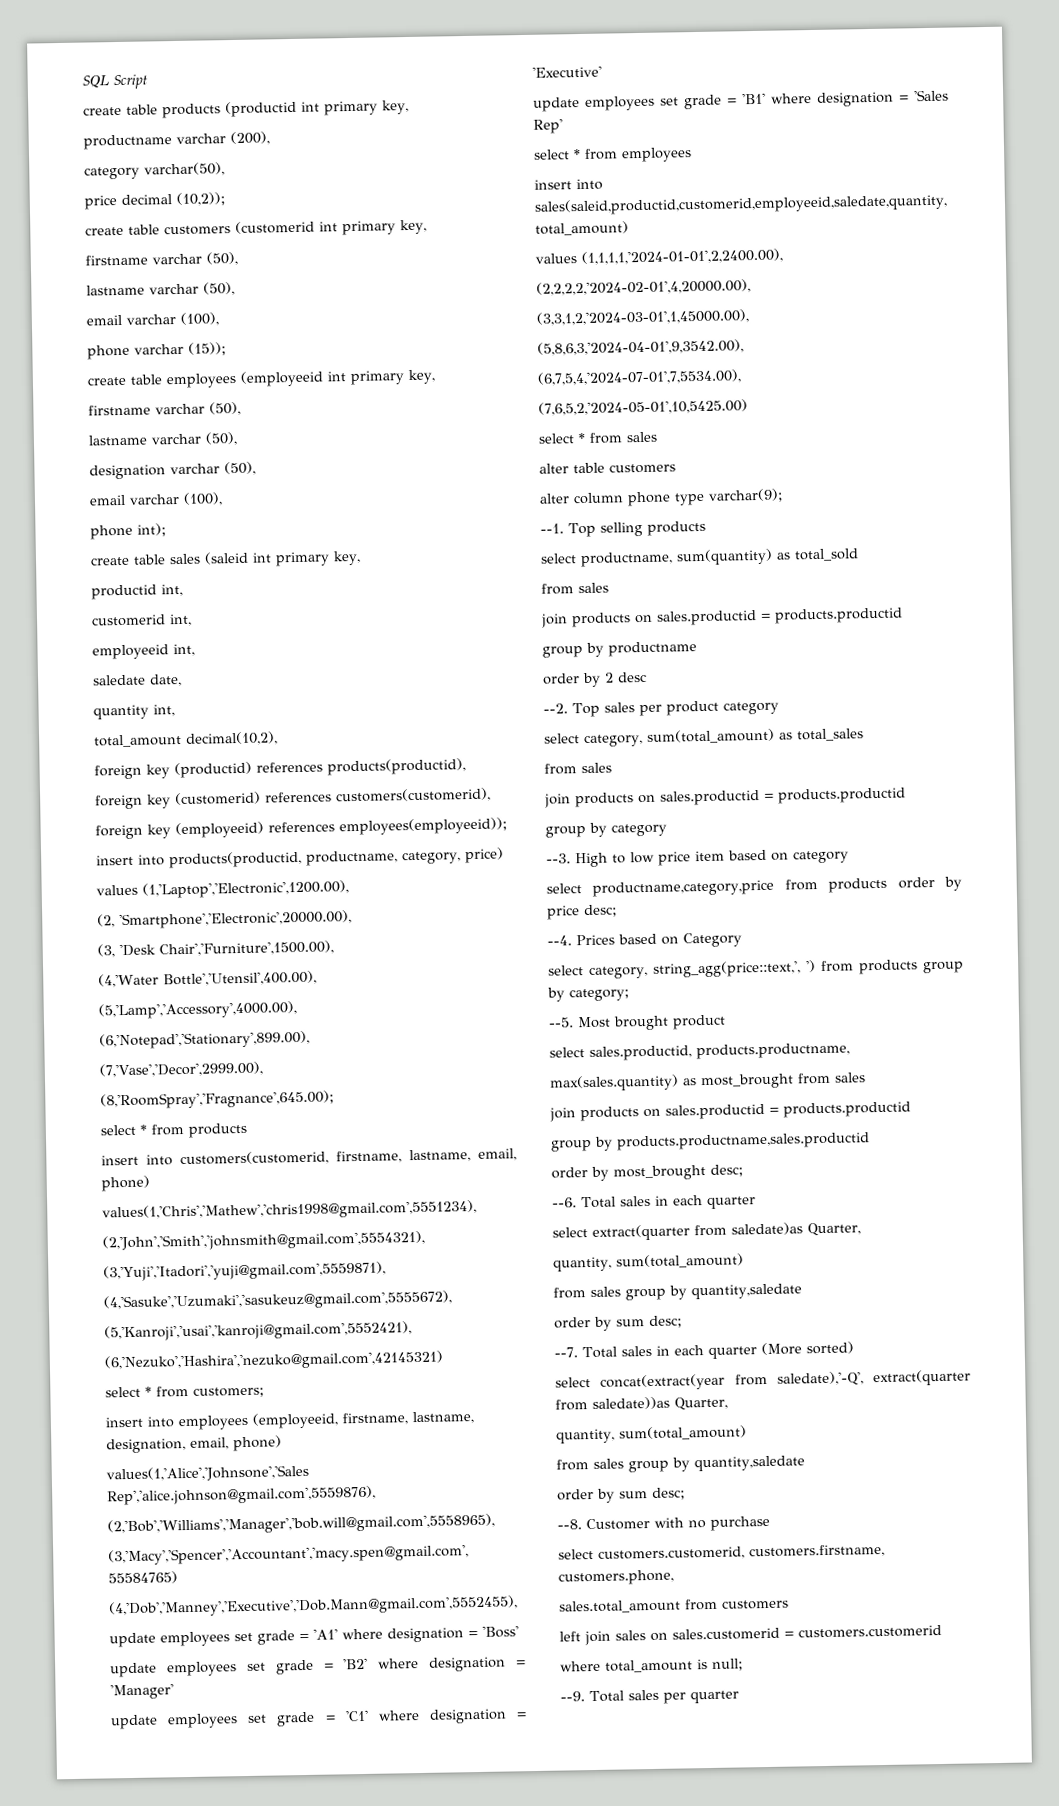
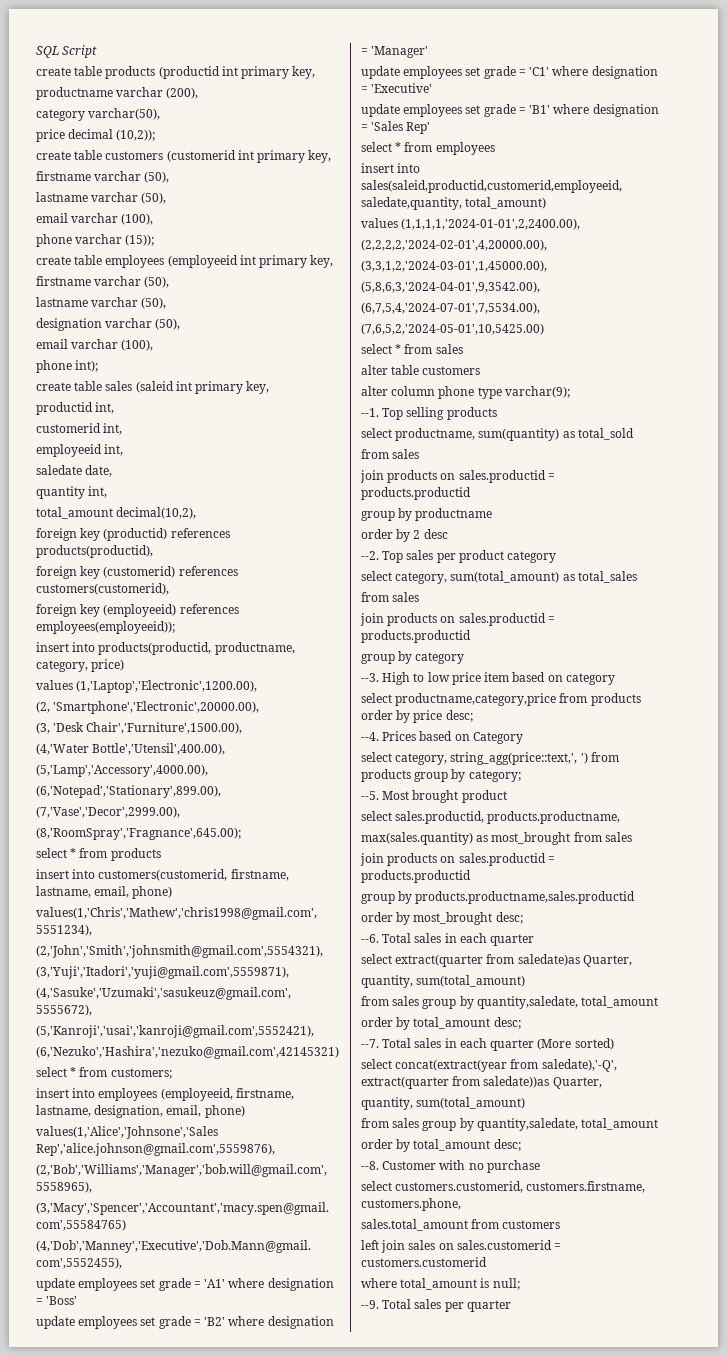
  select extract(quarter from saledate)as Quarter,
  quantity, sum(total_amount)
- from sales group by quantity,saledate
- order by sum desc;
+ from sales group by quantity,saledate, total_amount
+ order by total_amount desc;
  select concat(extract(year from saledate),'-Q', extract(quarter from saledate))as Quarter,
  quantity, sum(total_amount)
- from sales group by quantity,saledate
- order by sum desc;
+ from sales group by quantity,saledate, total_amount
+ order by total_amount desc;

